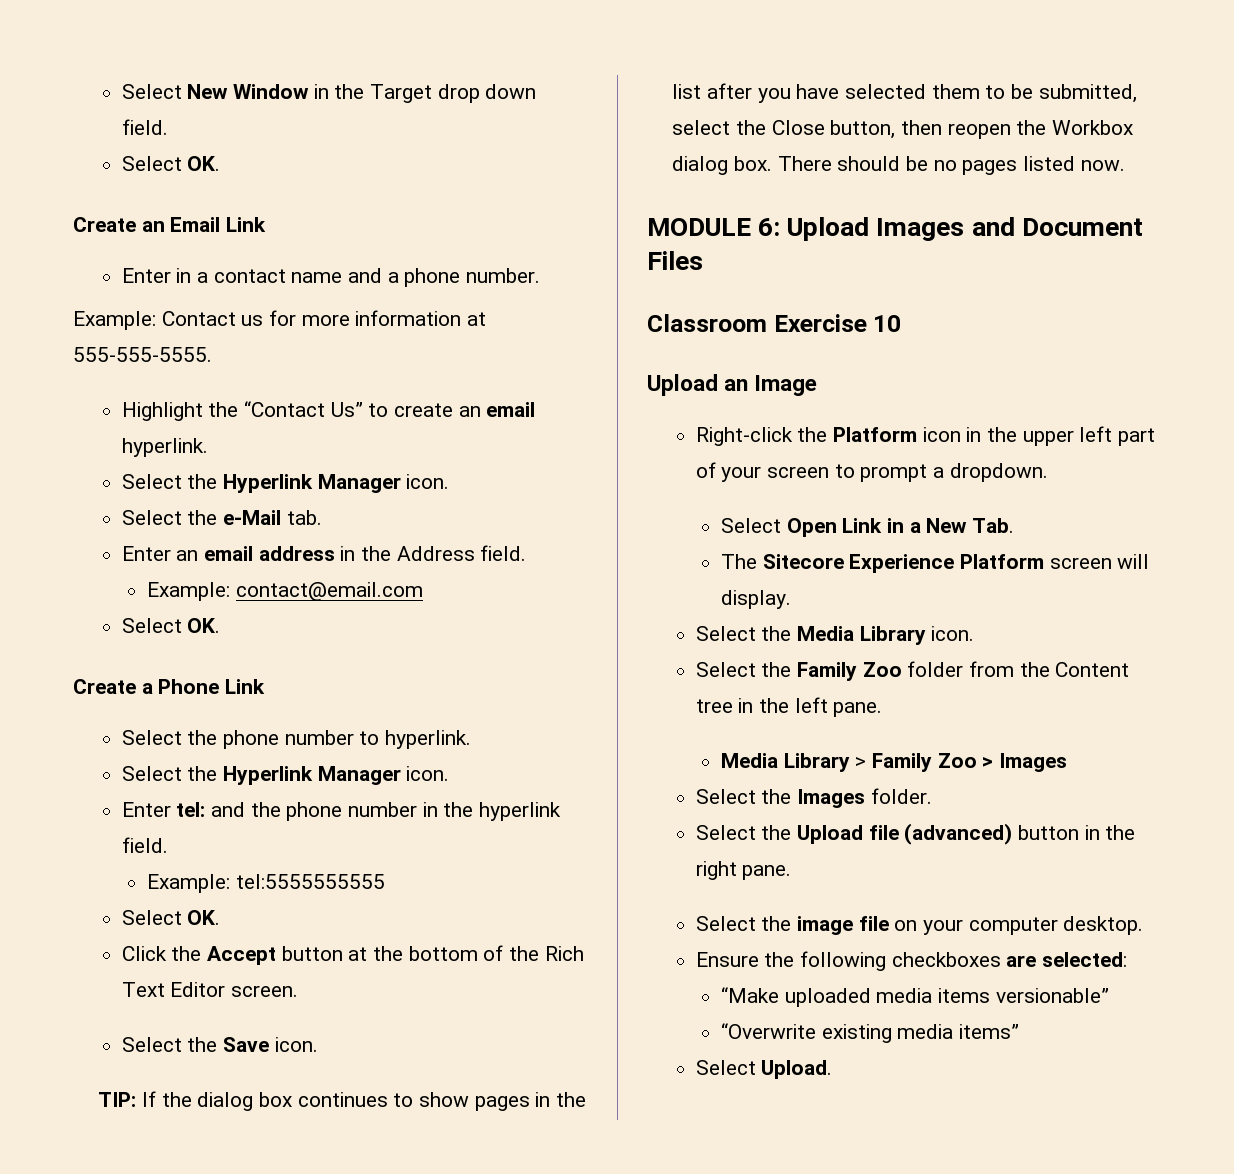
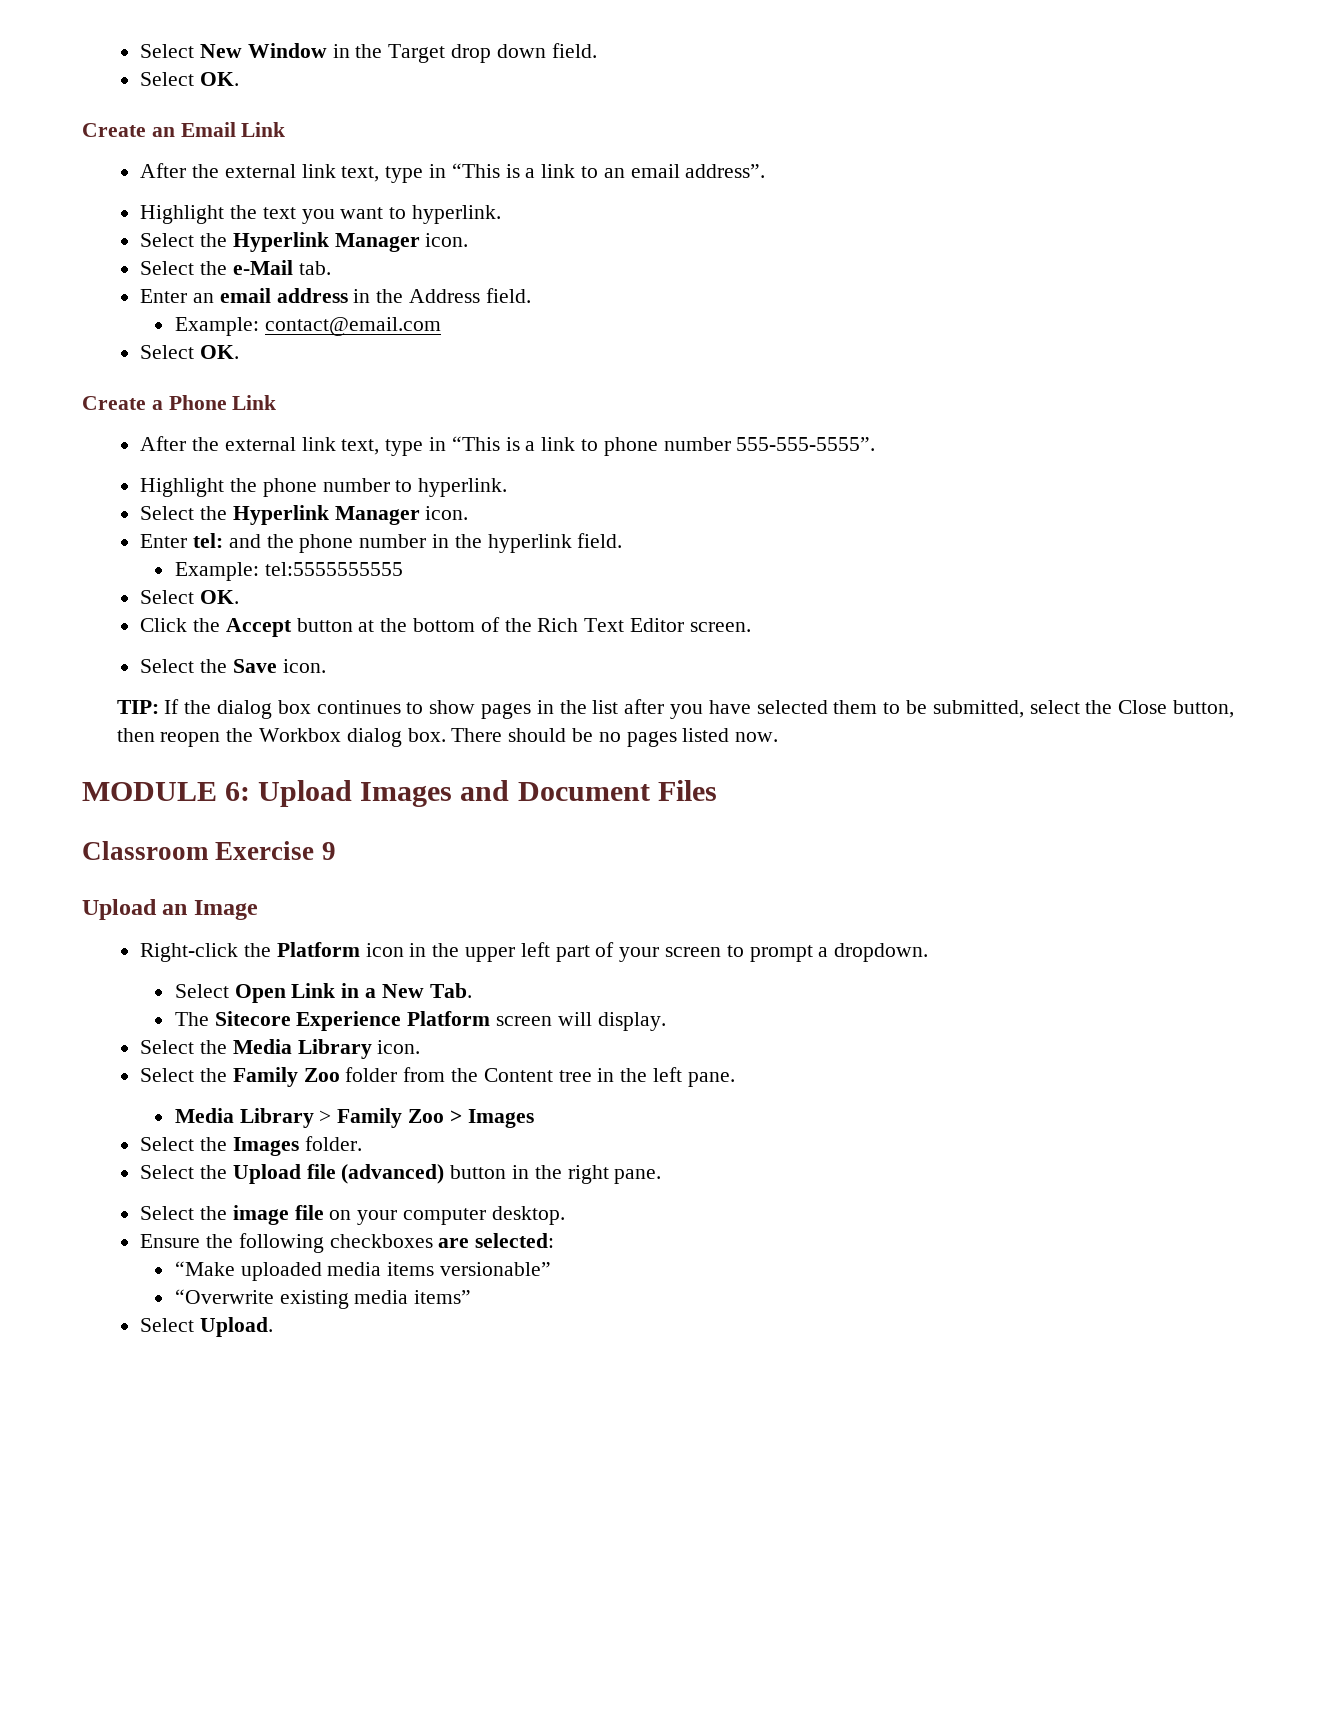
- Enter in a contact name and a phone number.
- Example: Contact us for more information at 555-555-5555.
- Highlight the “Contact Us” to create an email hyperlink.
+ After the external link text, type in “This is a link to an email address”.
+ Highlight the text you want to hyperlink.
- Select the phone number to hyperlink.
+ After the external link text, type in “This is a link to phone number 555-555-5555”.
+ Highlight the phone number to hyperlink.
- Classroom Exercise 10
+ Classroom Exercise 9

